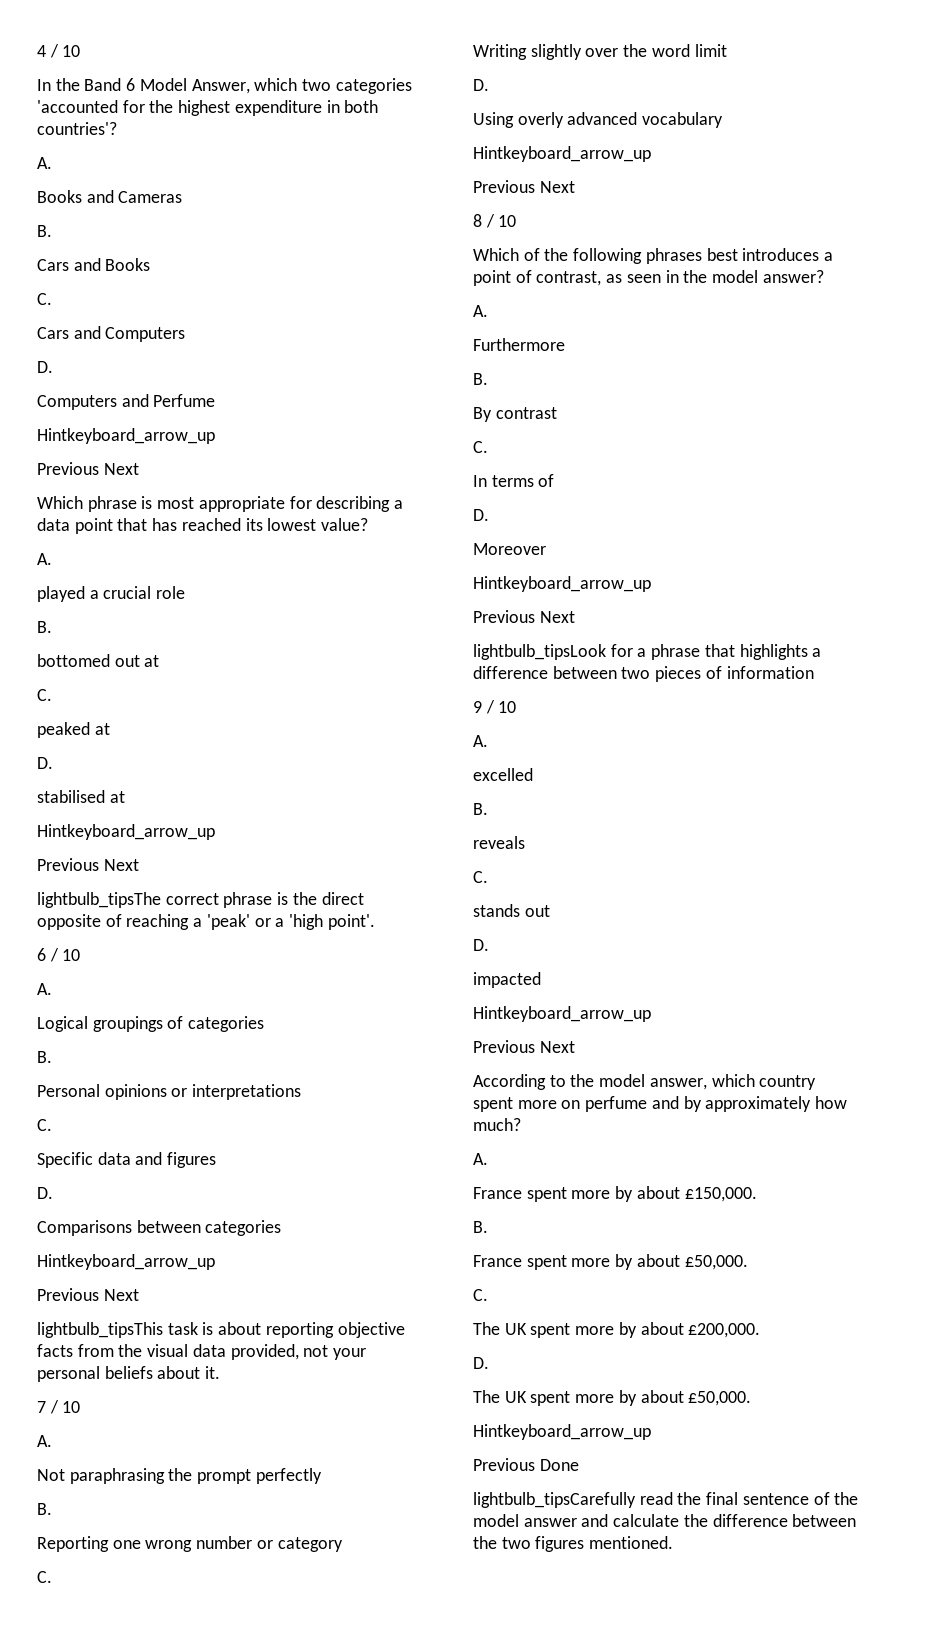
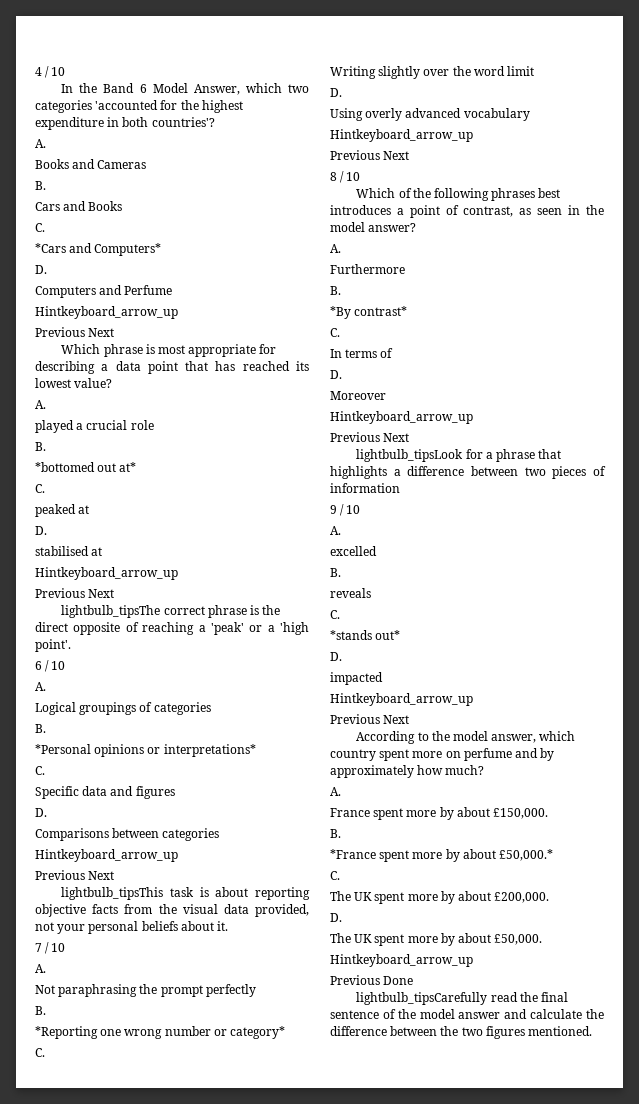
- Cars and Computers
+ *Cars and Computers*
- bottomed out at
+ *bottomed out at*
- Personal opinions or interpretations
+ *Personal opinions or interpretations*
- Reporting one wrong number or category
+ *Reporting one wrong number or category*
- By contrast
+ *By contrast*
- stands out
+ *stands out*
- France spent more by about £50,000.
+ *France spent more by about £50,000.*

